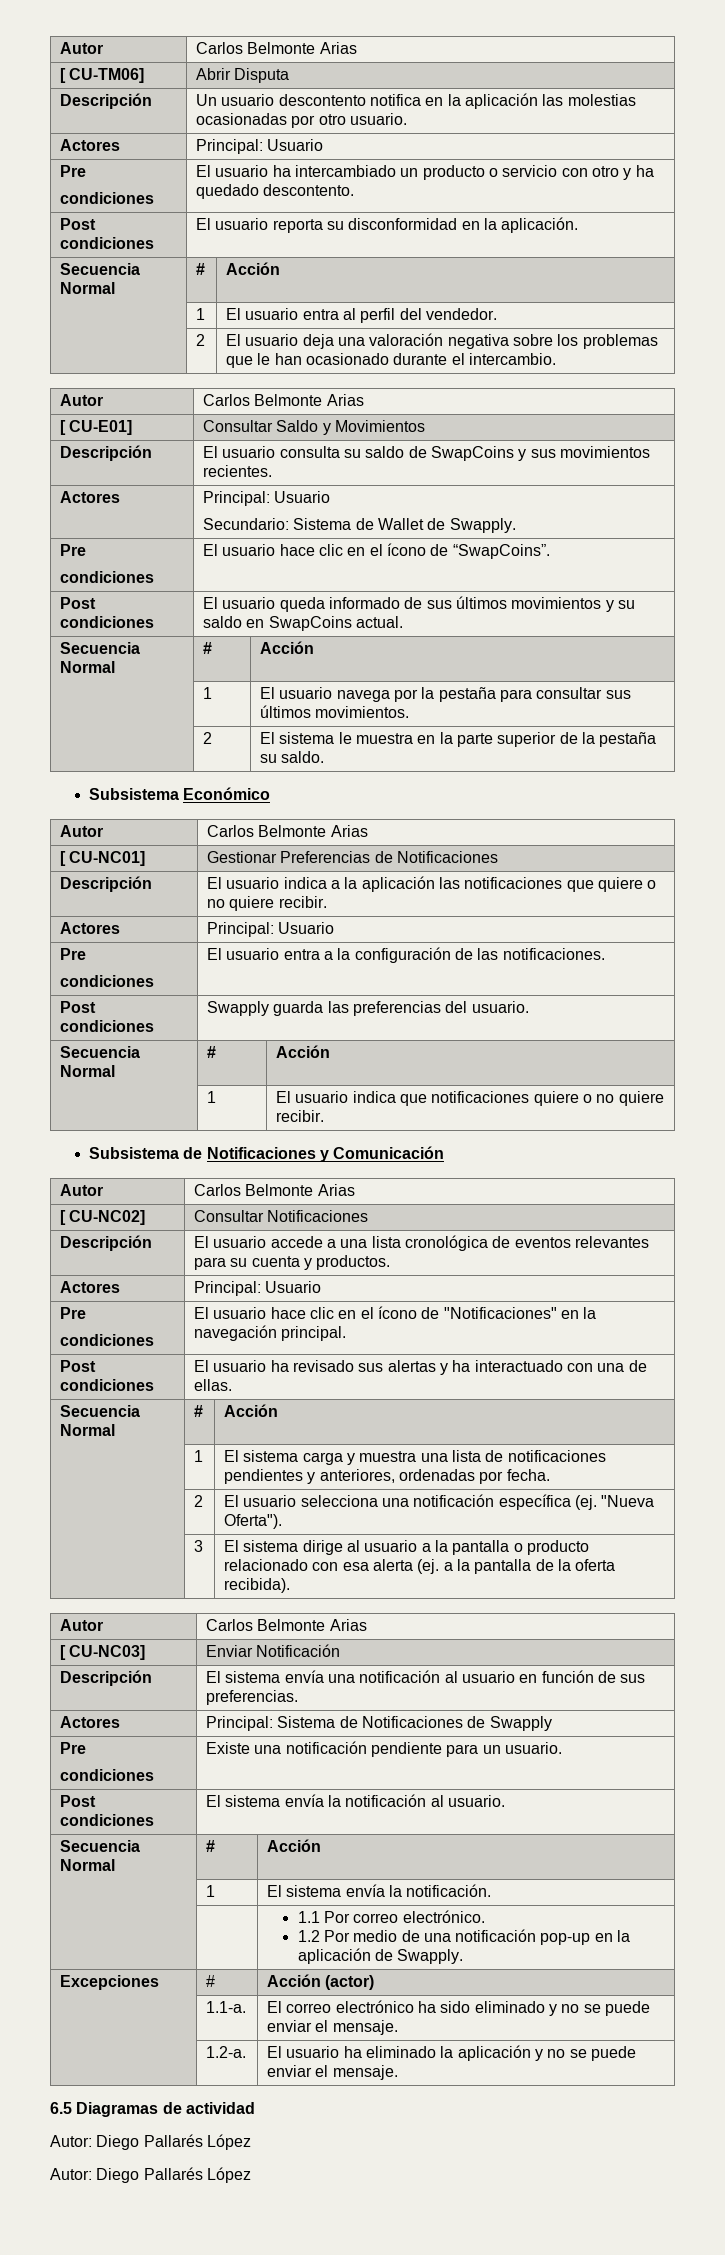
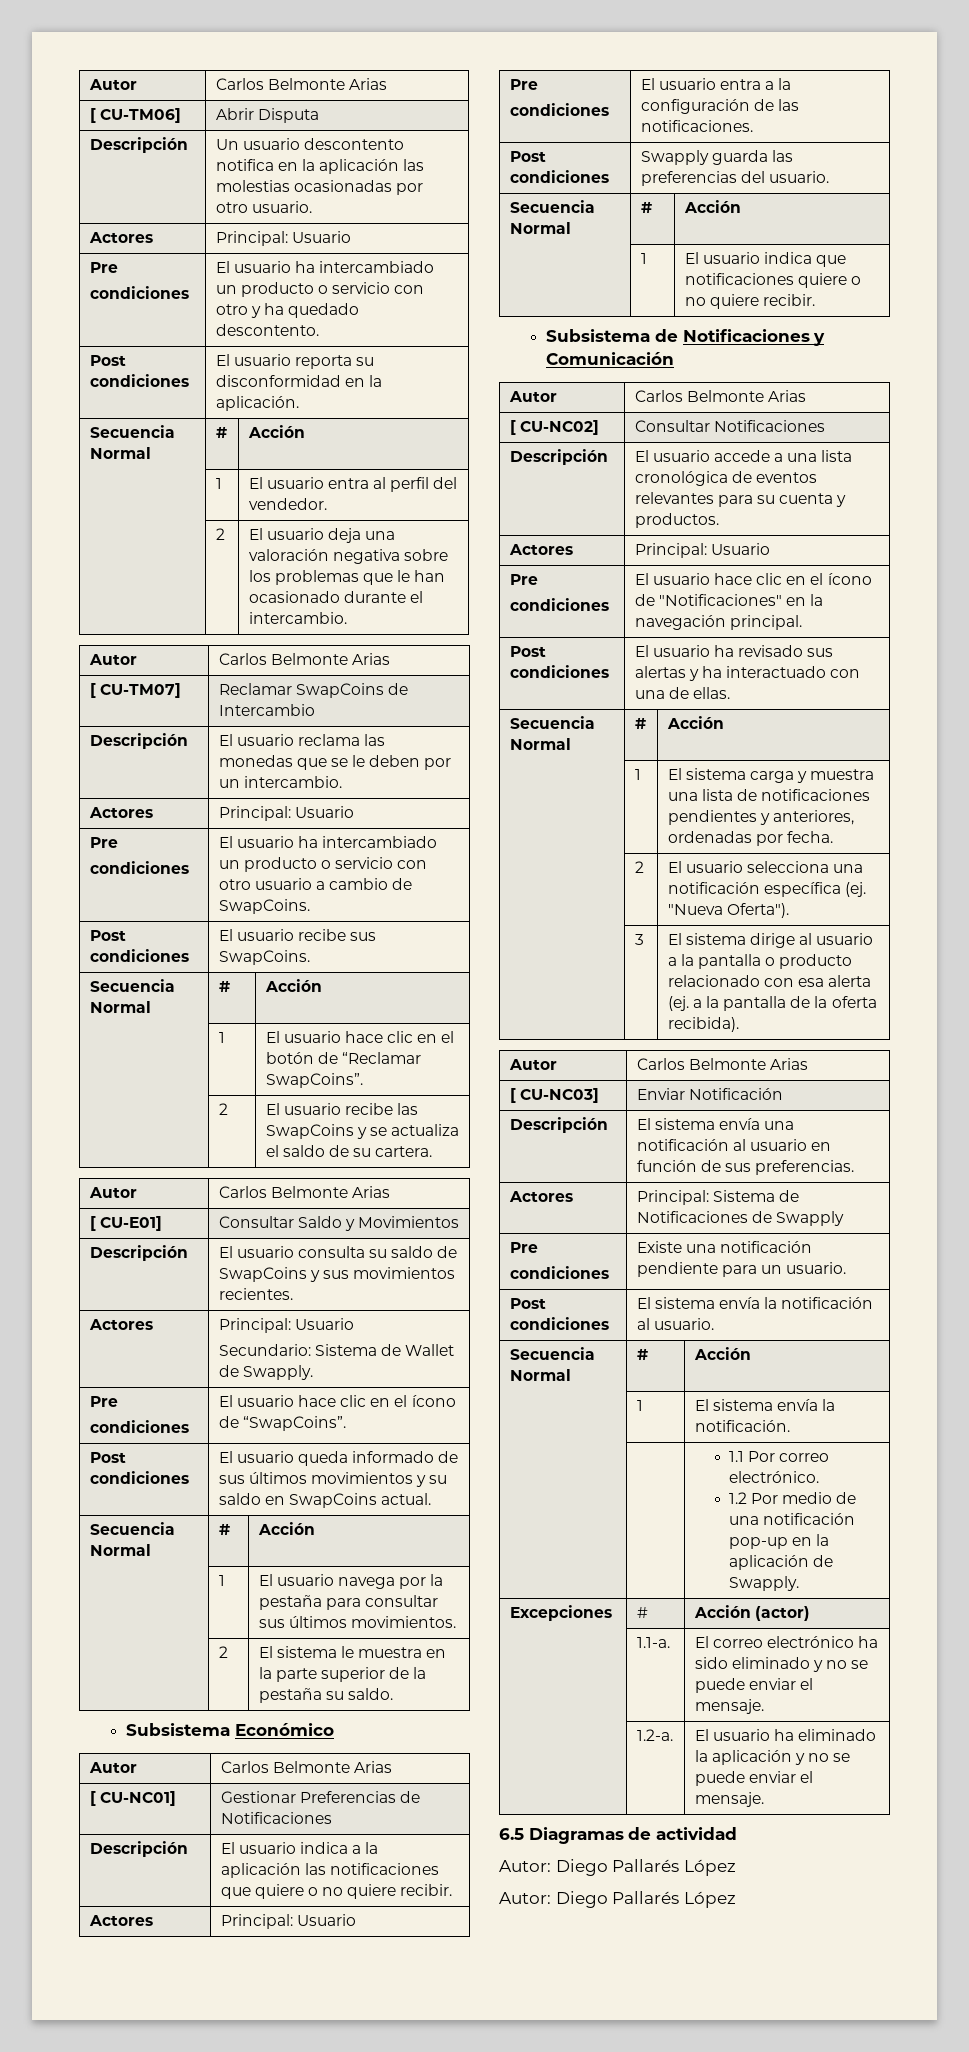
+ [ CU-TM07] | Reclamar SwapCoins de Intercambio
+ Descripción | El usuario reclama las monedas que se le deben por un intercambio.
+ Actores | Principal: Usuario
+ Pre
+ condiciones | El usuario ha intercambiado un producto o servicio con otro usuario a cambio de SwapCoins.
+ Post condiciones | El usuario recibe sus SwapCoins.
+ Secuencia Normal | # | Acción
+ | 1 | El usuario hace clic en el botón de “Reclamar SwapCoins”.
+ | 2 | El usuario recibe las SwapCoins y se actualiza el saldo de su cartera.
+ Autor | Carlos Belmonte Arias

